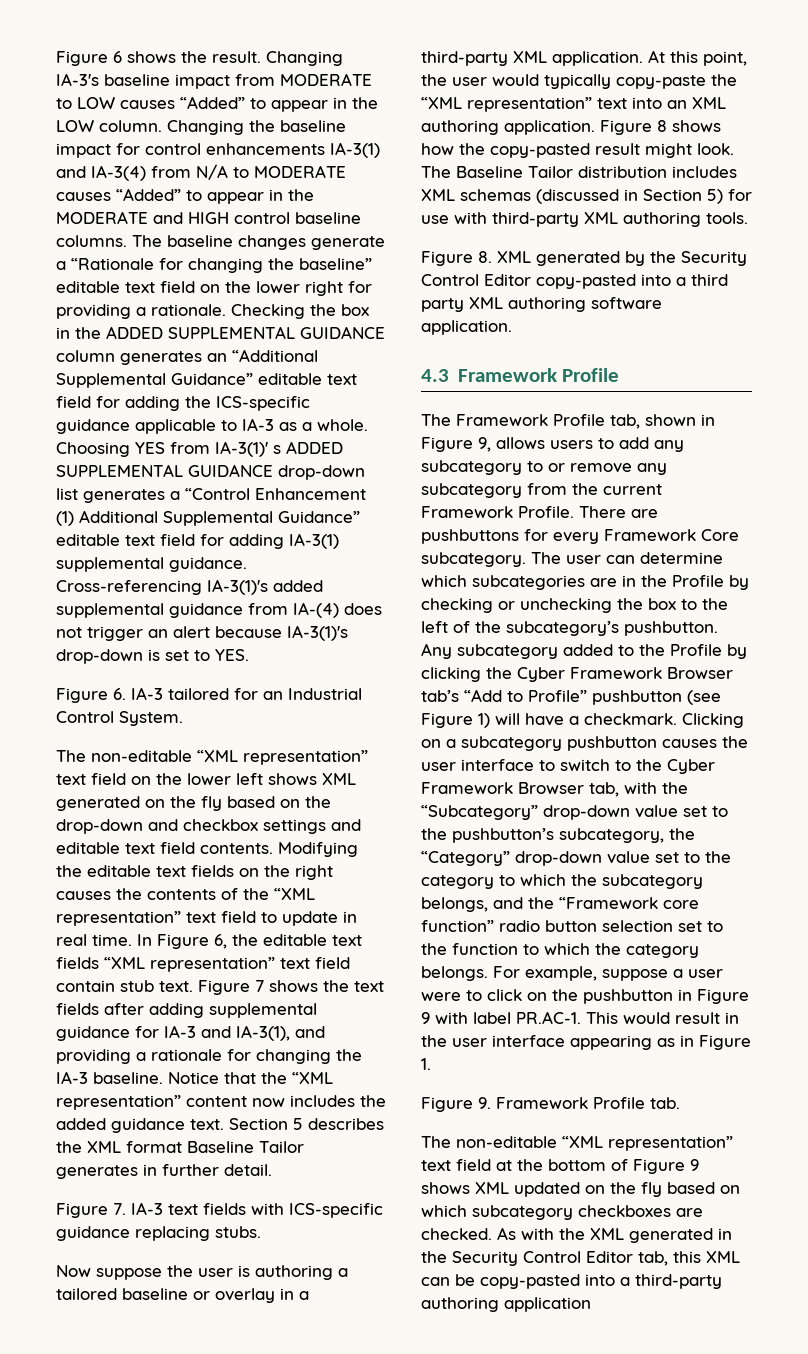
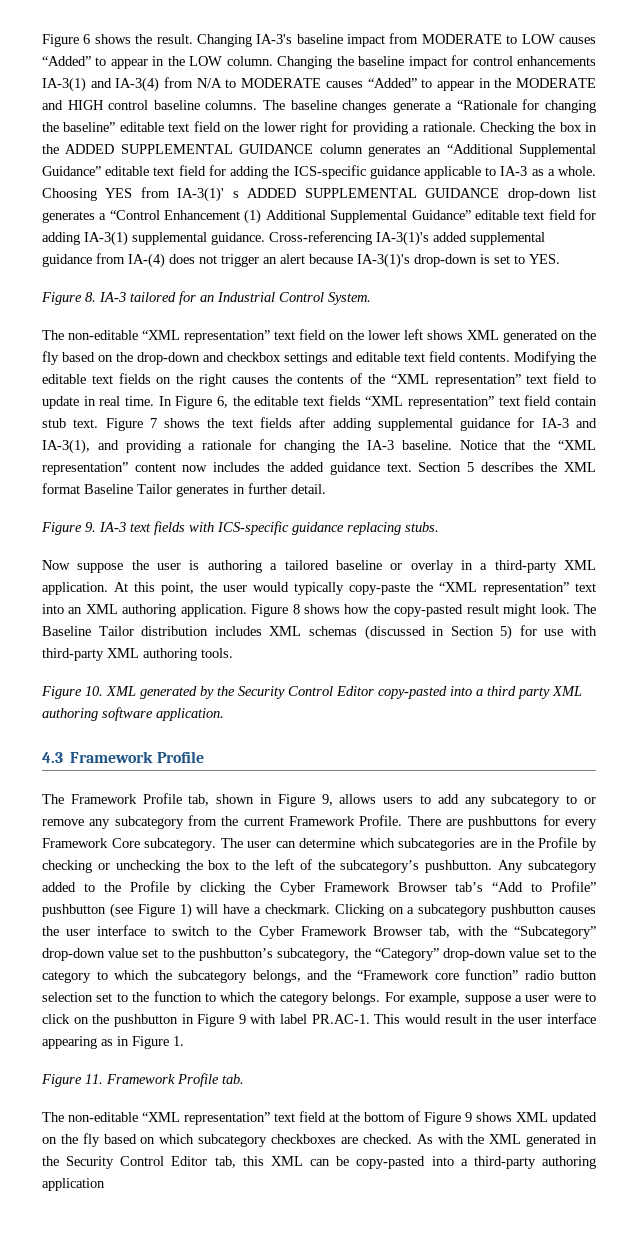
- Figure 6. IA-3 tailored for an Industrial Control System.
+ Figure 8. IA-3 tailored for an Industrial Control System.
- Figure 7. IA-3 text fields with ICS-specific guidance replacing stubs.
+ Figure 9. IA-3 text fields with ICS-specific guidance replacing stubs.
- Figure 8. XML generated by the Security Control Editor copy-pasted into a third party XML authoring software application.
+ Figure 10. XML generated by the Security Control Editor copy-pasted into a third party XML authoring software application.
- Figure 9. Framework Profile tab.
+ Figure 11. Framework Profile tab.

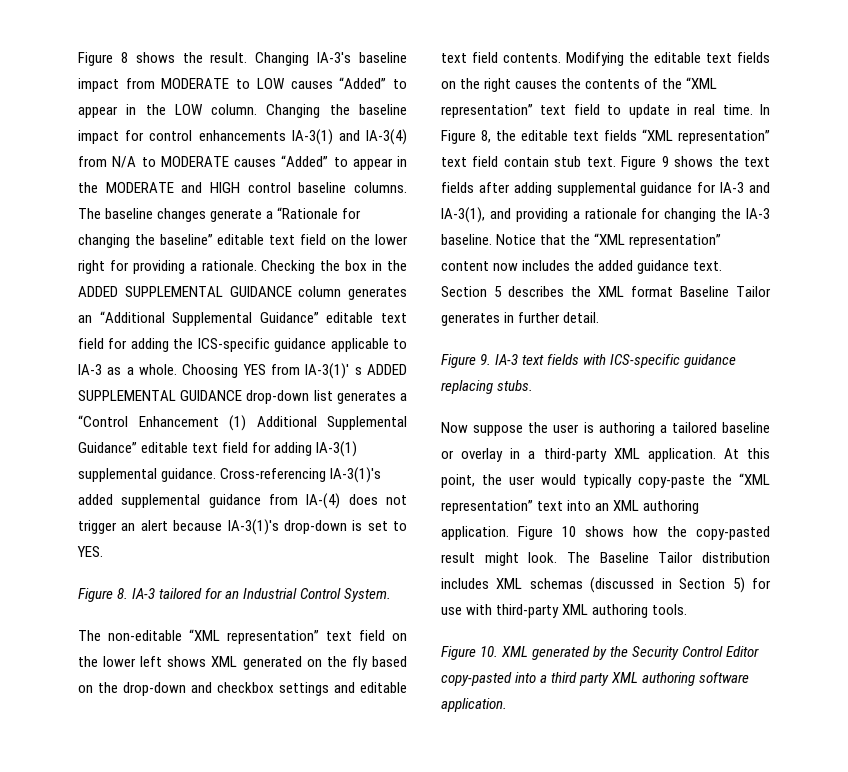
- Figure 6 shows the result.
+ Figure 8 shows the result.
- In Figure 6, the editable text fields “XML representation” text field contain stub text.
+ In Figure 8, the editable text fields “XML representation” text field contain stub text.
- Figure 7 shows the text fields after adding supplemental guidance for IA-3 and IA-3(1), and providing a rationale for changing the IA-3 baseline.
+ Figure 9 shows the text fields after adding supplemental guidance for IA-3 and IA-3(1), and providing a rationale for changing the IA-3 baseline.
- Figure 8 shows how the copy-pasted result might look.
+ Figure 10 shows how the copy-pasted result might look.
- 4.3 Framework Profile
- The Framework Profile tab, shown in Figure 9, allows users to add any subcategory to or remove any subcategory from the current Framework Profile. There are pushbuttons for every Framework Core subcategory. The user can determine which subcategories are in the Profile by checking or unchecking the box to the left of the subcategory’s pushbutton. Any subcategory added to the Profile by clicking the Cyber Framework Browser tab’s “Add to Profile” pushbutton (see Figure 1) will have a checkmark. Clicking on a subcategory pushbutton causes the user interface to switch to the Cyber Framework Browser tab, with the “Subcategory” drop-down value set to the pushbutton’s subcategory, the “Category” drop-down value set to the category to which the subcategory belongs, and the “Framework core function” radio button selection set to the function to which the category belongs. For example, suppose a user were to click on the pushbutton in Figure 9 with label PR.AC-1. This would result in the user interface appearing as in Figure 1.
- Figure 11. Framework Profile tab.
- The non-editable “XML representation” text field at the bottom of Figure 9 shows XML updated on the fly based on which subcategory checkboxes are checked. As with the XML generated in the Security Control Editor tab, this XML can be copy-pasted into a third-party authoring application

